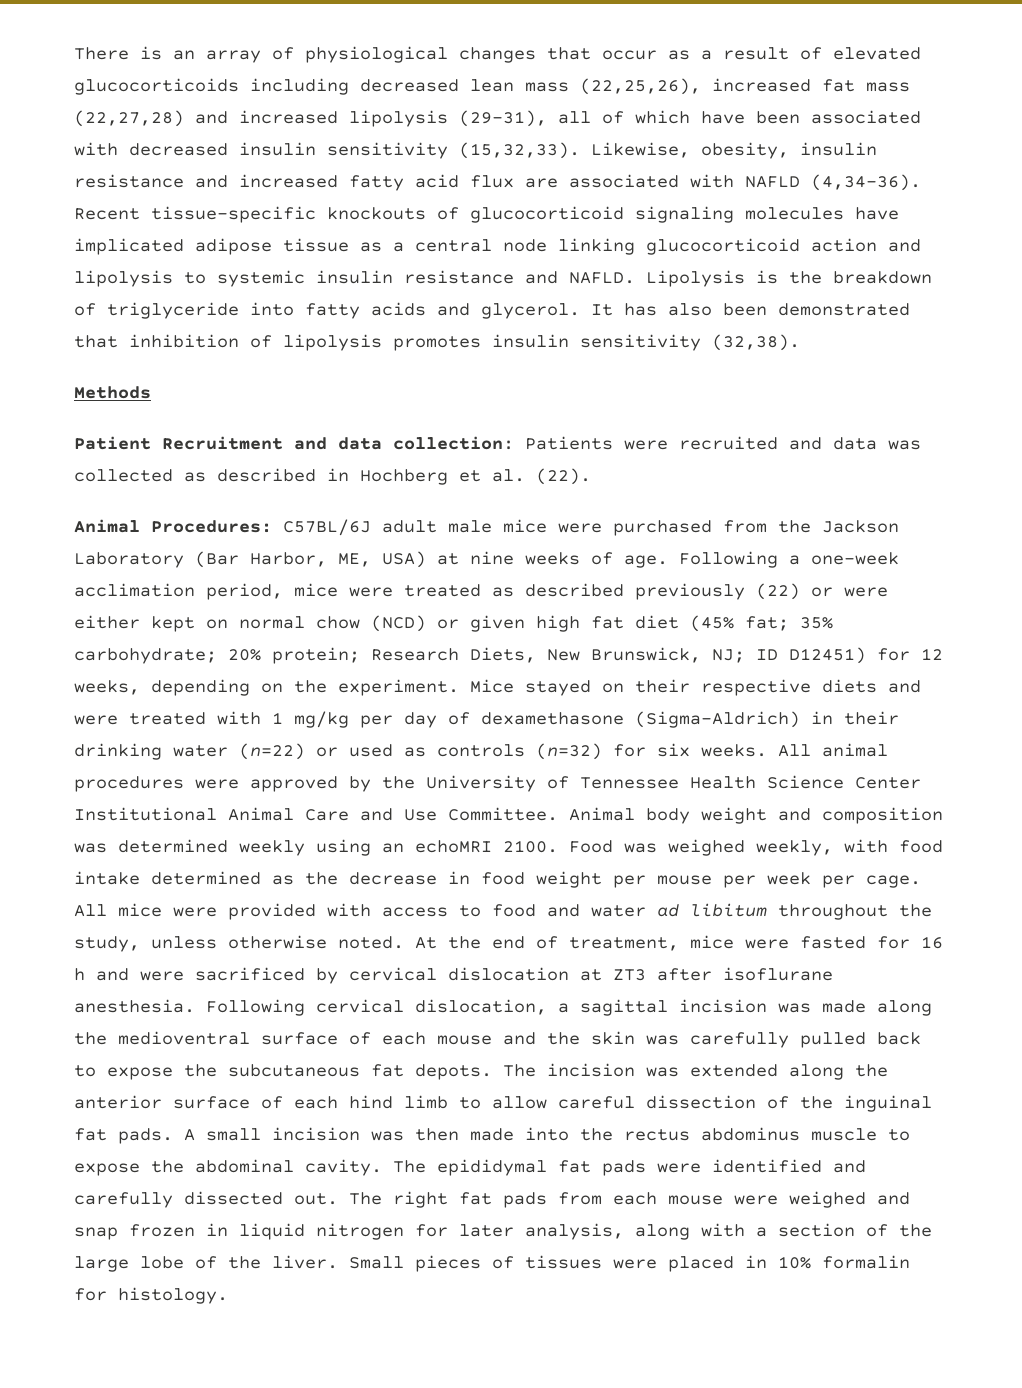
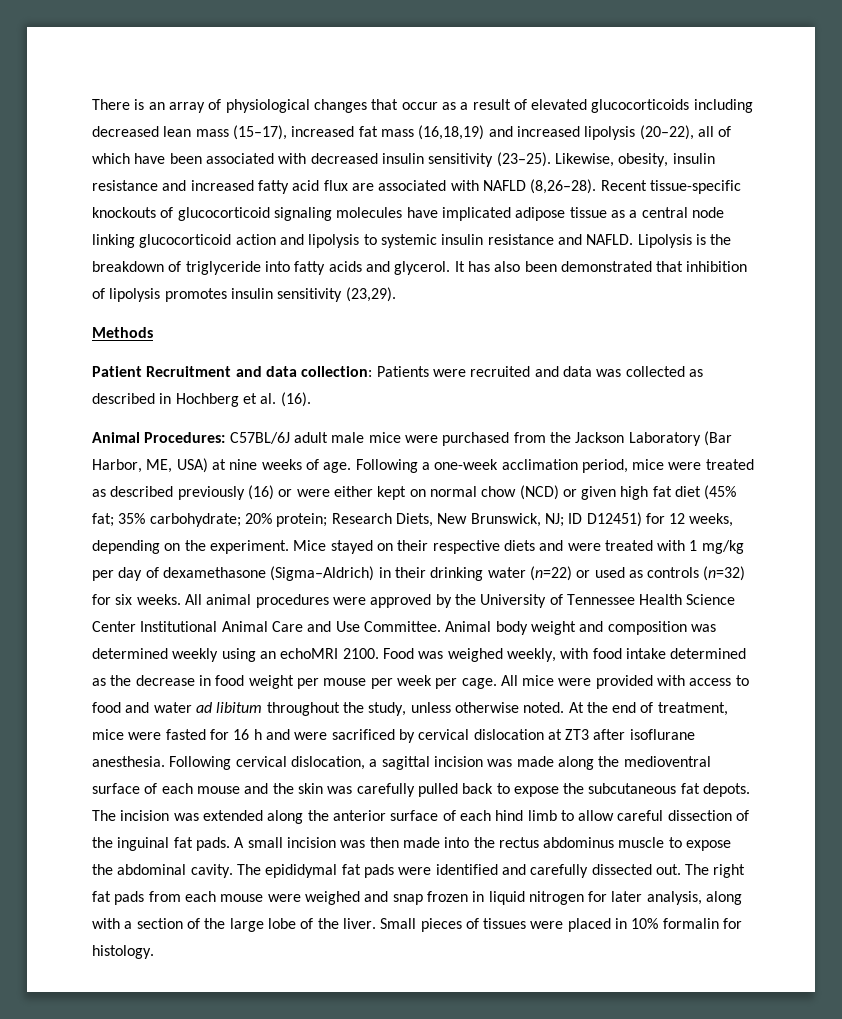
- There is an array of physiological changes that occur as a result of elevated glucocorticoids including decreased lean mass (22,25,26), increased fat mass (22,27,28) and increased lipolysis (29–31), all of which have been associated with decreased insulin sensitivity (15,32,33).
+ There is an array of physiological changes that occur as a result of elevated glucocorticoids including decreased lean mass (15–17), increased fat mass (16,18,19) and increased lipolysis (20–22), all of which have been associated with decreased insulin sensitivity (23–25).
- Likewise, obesity, insulin resistance and increased fatty acid flux are associated with NAFLD (4,34–36).
+ Likewise, obesity, insulin resistance and increased fatty acid flux are associated with NAFLD (8,26–28).
- It has also been demonstrated that inhibition of lipolysis promotes insulin sensitivity (32,38).
+ It has also been demonstrated that inhibition of lipolysis promotes insulin sensitivity (23,29).
- Patient Recruitment and data collection: Patients were recruited and data was collected as described in Hochberg et al. (22).
+ Patient Recruitment and data collection: Patients were recruited and data was collected as described in Hochberg et al. (16).
- Following a one-week acclimation period, mice were treated as described previously (22) or were either kept on normal chow (NCD) or given high fat diet (45% fat; 35% carbohydrate; 20% protein; Research Diets, New Brunswick, NJ; ID D12451) for 12 weeks, depending on the experiment.
+ Following a one-week acclimation period, mice were treated as described previously (16) or were either kept on normal chow (NCD) or given high fat diet (45% fat; 35% carbohydrate; 20% protein; Research Diets, New Brunswick, NJ; ID D12451) for 12 weeks, depending on the experiment.

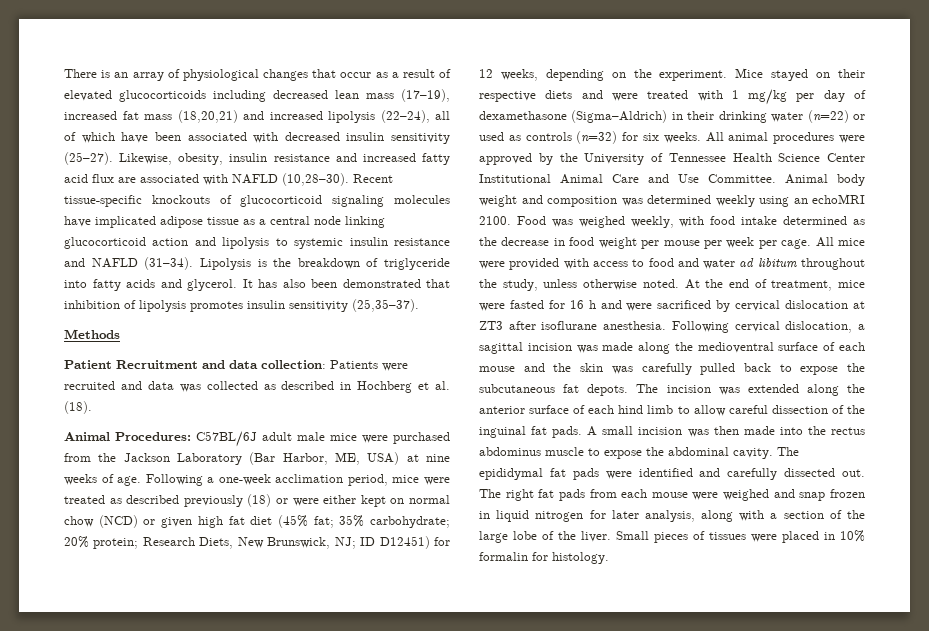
- There is an array of physiological changes that occur as a result of elevated glucocorticoids including decreased lean mass (15–17), increased fat mass (16,18,19) and increased lipolysis (20–22), all of which have been associated with decreased insulin sensitivity (23–25).
+ There is an array of physiological changes that occur as a result of elevated glucocorticoids including decreased lean mass (17–19), increased fat mass (18,20,21) and increased lipolysis (22–24), all of which have been associated with decreased insulin sensitivity (25–27).
- Likewise, obesity, insulin resistance and increased fatty acid flux are associated with NAFLD (8,26–28).
+ Likewise, obesity, insulin resistance and increased fatty acid flux are associated with NAFLD (10,28–30).
- Recent tissue-specific knockouts of glucocorticoid signaling molecules have implicated adipose tissue as a central node linking glucocorticoid action and lipolysis to systemic insulin resistance and NAFLD.
+ Recent tissue-specific knockouts of glucocorticoid signaling molecules have implicated adipose tissue as a central node linking glucocorticoid action and lipolysis to systemic insulin resistance and NAFLD (31–34).
- It has also been demonstrated that inhibition of lipolysis promotes insulin sensitivity (23,29).
+ It has also been demonstrated that inhibition of lipolysis promotes insulin sensitivity (25,35–37).
- Patient Recruitment and data collection: Patients were recruited and data was collected as described in Hochberg et al. (16).
+ Patient Recruitment and data collection: Patients were recruited and data was collected as described in Hochberg et al. (18).
- Following a one-week acclimation period, mice were treated as described previously (16) or were either kept on normal chow (NCD) or given high fat diet (45% fat; 35% carbohydrate; 20% protein; Research Diets, New Brunswick, NJ; ID D12451) for 12 weeks, depending on the experiment.
+ Following a one-week acclimation period, mice were treated as described previously (18) or were either kept on normal chow (NCD) or given high fat diet (45% fat; 35% carbohydrate; 20% protein; Research Diets, New Brunswick, NJ; ID D12451) for 12 weeks, depending on the experiment.

